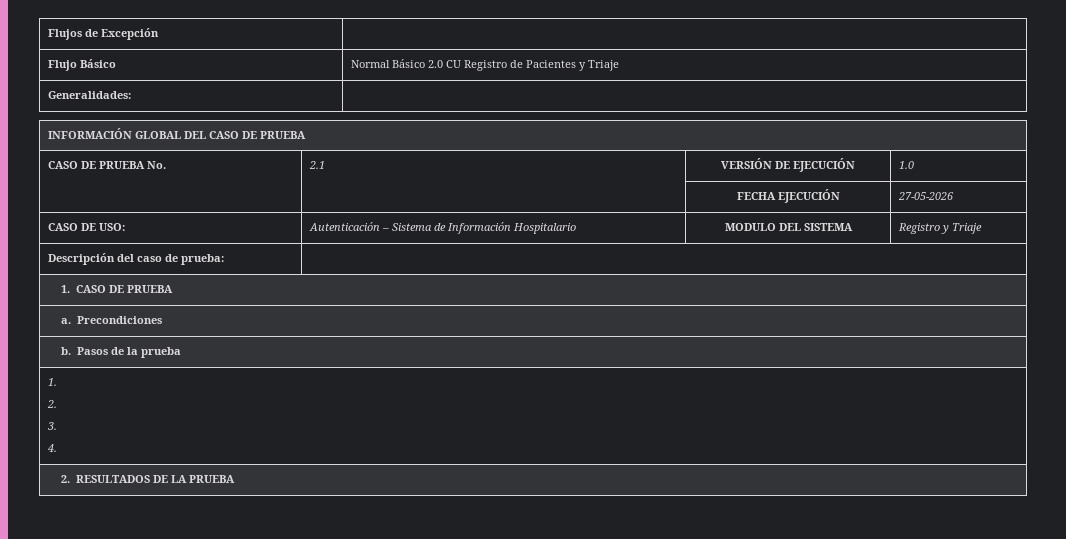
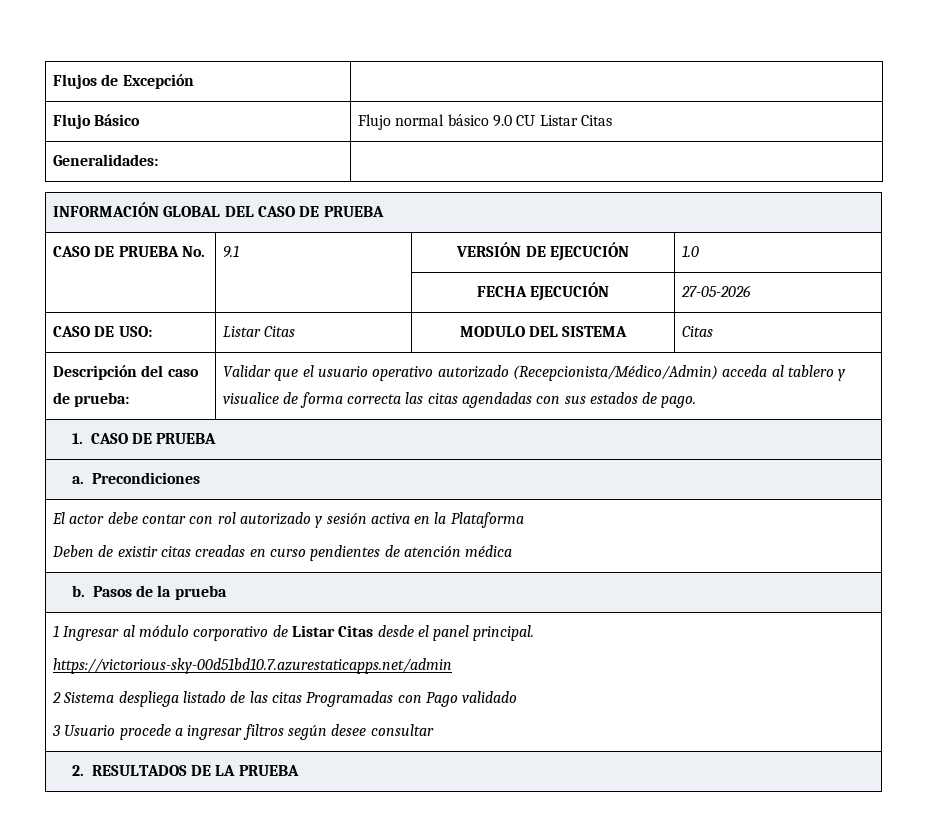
- Flujo Básico | Normal Básico 2.0 CU Registro de Pacientes y Triaje
+ Flujo Básico | Flujo normal básico 9.0 CU Listar Citas
- CASO DE PRUEBA No. | 2.1 | VERSIÓN DE EJECUCIÓN | 1.0
+ CASO DE PRUEBA No. | 9.1 | VERSIÓN DE EJECUCIÓN | 1.0
- CASO DE USO: | Autenticación – Sistema de Información Hospitalario | MODULO DEL SISTEMA | Registro y Triaje
+ CASO DE USO: | Listar Citas | MODULO DEL SISTEMA | Citas
- Descripción del caso de prueba: |
+ Descripción del caso de prueba: | Validar que el usuario operativo autorizado (Recepcionista/Médico/Admin) acceda al tablero y visualice de forma correcta las citas agendadas con sus estados de pago.
+ El actor debe contar con rol autorizado y sesión activa en la Plataforma
+ Deben de existir citas creadas en curso pendientes de atención médica
  b. Pasos de la prueba
- 1.
- 2.
- 3.
- 4.
+ 1 Ingresar al módulo corporativo de Listar Citas desde el panel principal.
+ https://victorious-sky-00d51bd10.7.azurestaticapps.net/admin
+ 2 Sistema despliega listado de las citas Programadas con Pago validado
+ 3 Usuario procede a ingresar filtros según desee consultar

